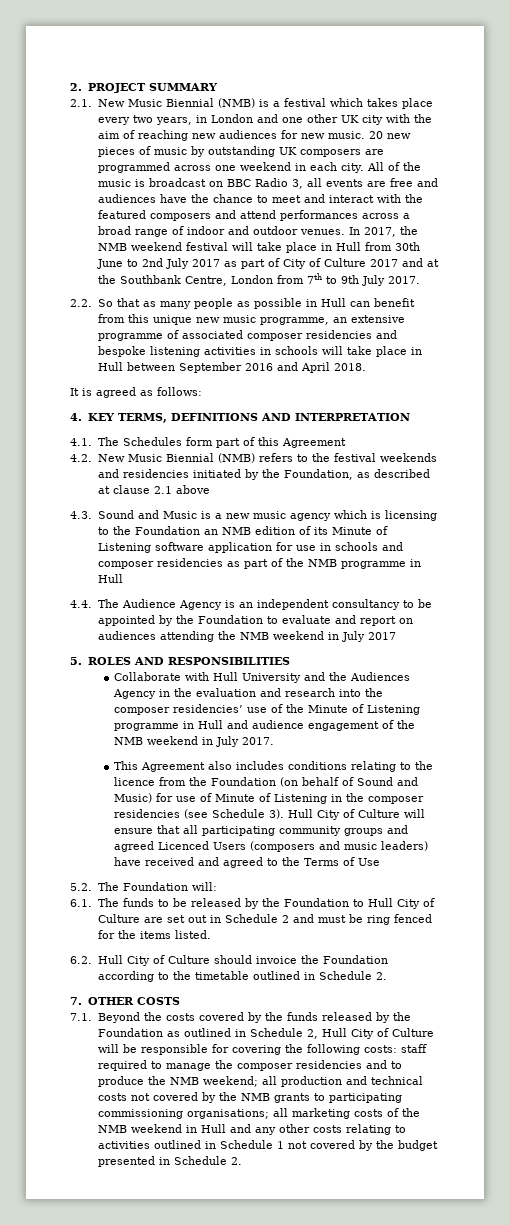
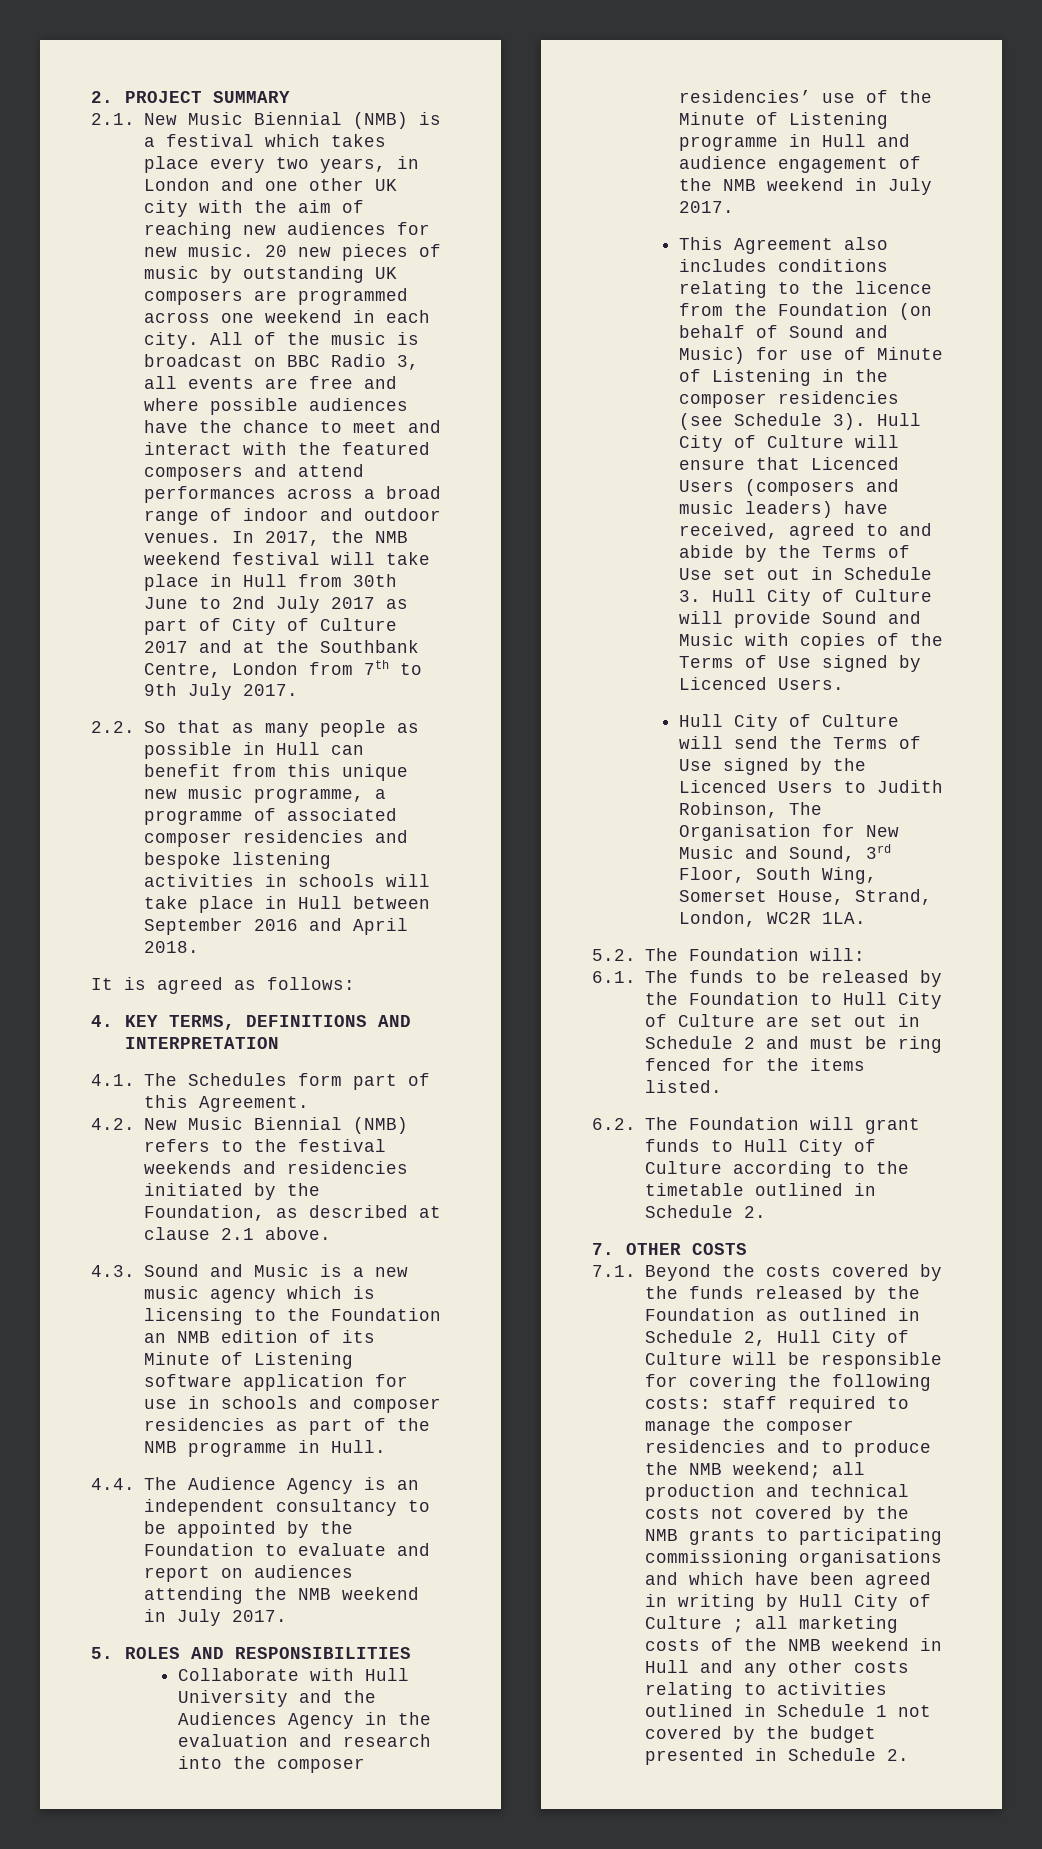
- All of the music is broadcast on BBC Radio 3, all events are free and audiences have the chance to meet and interact with the featured composers and attend performances across a broad range of indoor and outdoor venues.
+ All of the music is broadcast on BBC Radio 3, all events are free and where possible audiences have the chance to meet and interact with the featured composers and attend performances across a broad range of indoor and outdoor venues.
- 2.2. So that as many people as possible in Hull can benefit from this unique new music programme, an extensive programme of associated composer residencies and bespoke listening activities in schools will take place in Hull between September 2016 and April 2018.
+ 2.2. So that as many people as possible in Hull can benefit from this unique new music programme, a programme of associated composer residencies and bespoke listening activities in schools will take place in Hull between September 2016 and April 2018.
- 4.1. The Schedules form part of this Agreement
+ 4.1. The Schedules form part of this Agreement.
- 4.2. New Music Biennial (NMB) refers to the festival weekends and residencies initiated by the Foundation, as described at clause 2.1 above
+ 4.2. New Music Biennial (NMB) refers to the festival weekends and residencies initiated by the Foundation, as described at clause 2.1 above.
- 4.3. Sound and Music is a new music agency which is licensing to the Foundation an NMB edition of its Minute of Listening software application for use in schools and composer residencies as part of the NMB programme in Hull
+ 4.3. Sound and Music is a new music agency which is licensing to the Foundation an NMB edition of its Minute of Listening software application for use in schools and composer residencies as part of the NMB programme in Hull.
- 4.4. The Audience Agency is an independent consultancy to be appointed by the Foundation to evaluate and report on audiences attending the NMB weekend in July 2017
+ 4.4. The Audience Agency is an independent consultancy to be appointed by the Foundation to evaluate and report on audiences attending the NMB weekend in July 2017.
- Hull City of Culture will ensure that all participating community groups and agreed Licenced Users (composers and music leaders) have received and agreed to the Terms of Use
+ Hull City of Culture will ensure that Licenced Users (composers and music leaders) have received, agreed to and abide by the Terms of Use set out in Schedule 3. Hull City of Culture will provide Sound and Music with copies of the Terms of Use signed by Licenced Users.
+ Hull City of Culture will send the Terms of Use signed by the Licenced Users to Judith Robinson, The Organisation for New Music and Sound, 3rd Floor, South Wing, Somerset House, Strand, London, WC2R 1LA.
- 6.2. Hull City of Culture should invoice the Foundation according to the timetable outlined in Schedule 2.
+ 6.2. The Foundation will grant funds to Hull City of Culture according to the timetable outlined in Schedule 2.
- all production and technical costs not covered by the NMB grants to participating commissioning organisations;
+ all production and technical costs not covered by the NMB grants to participating commissioning organisations and which have been agreed in writing by Hull City of Culture ;

